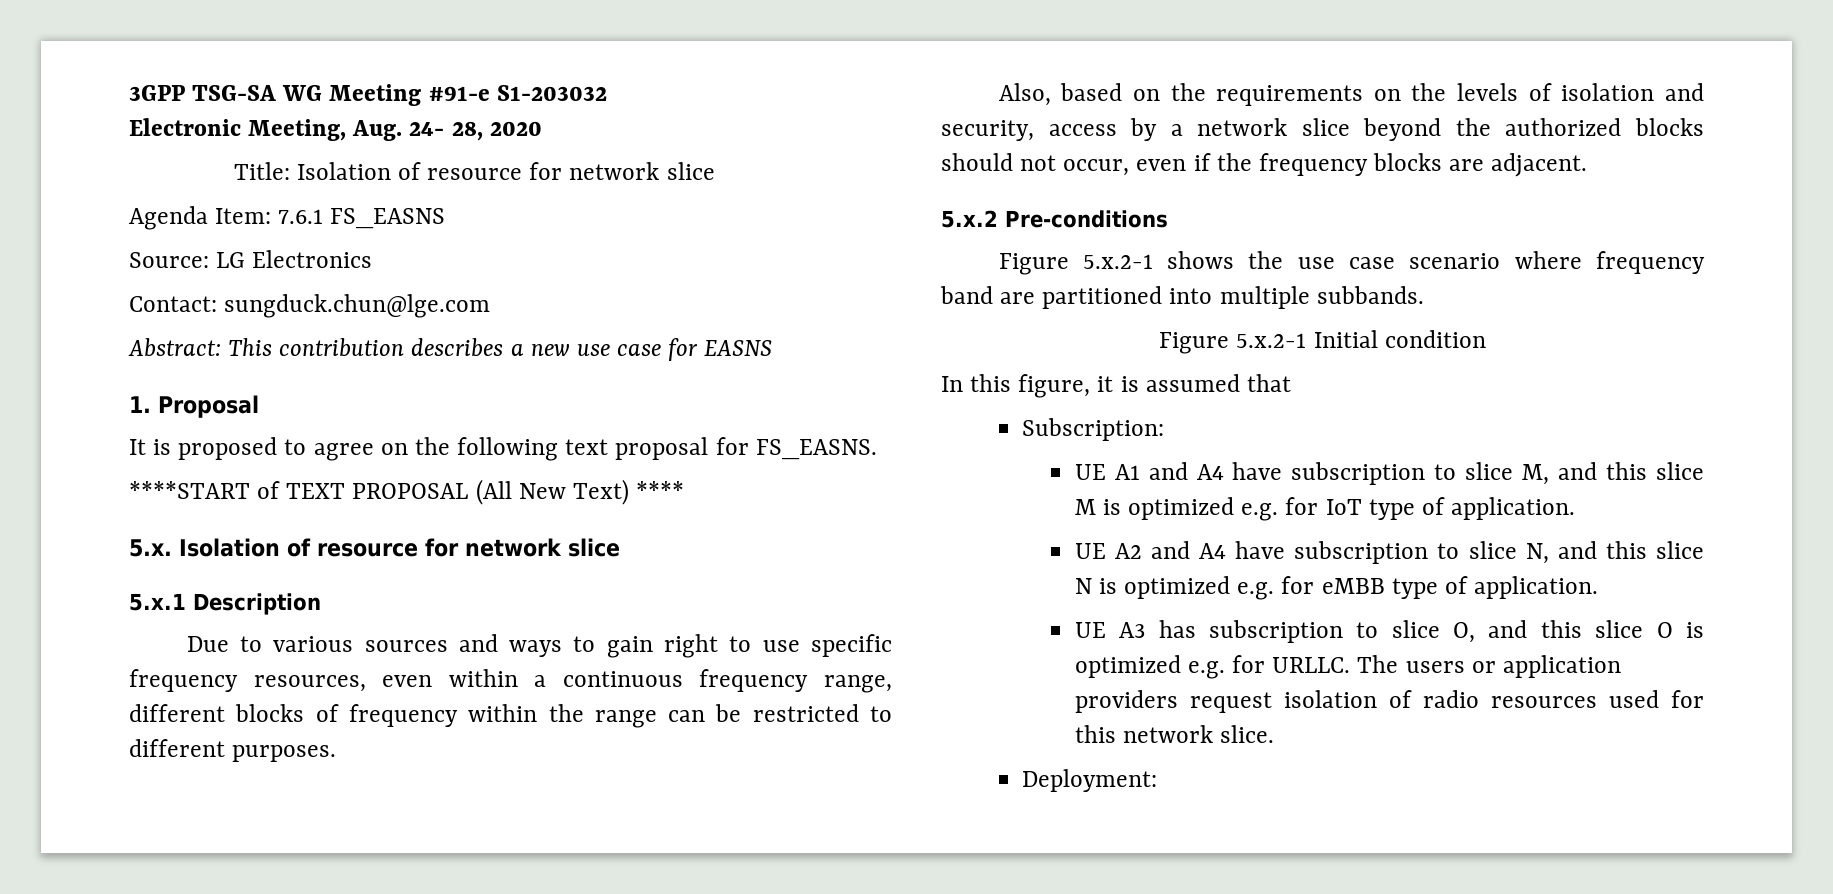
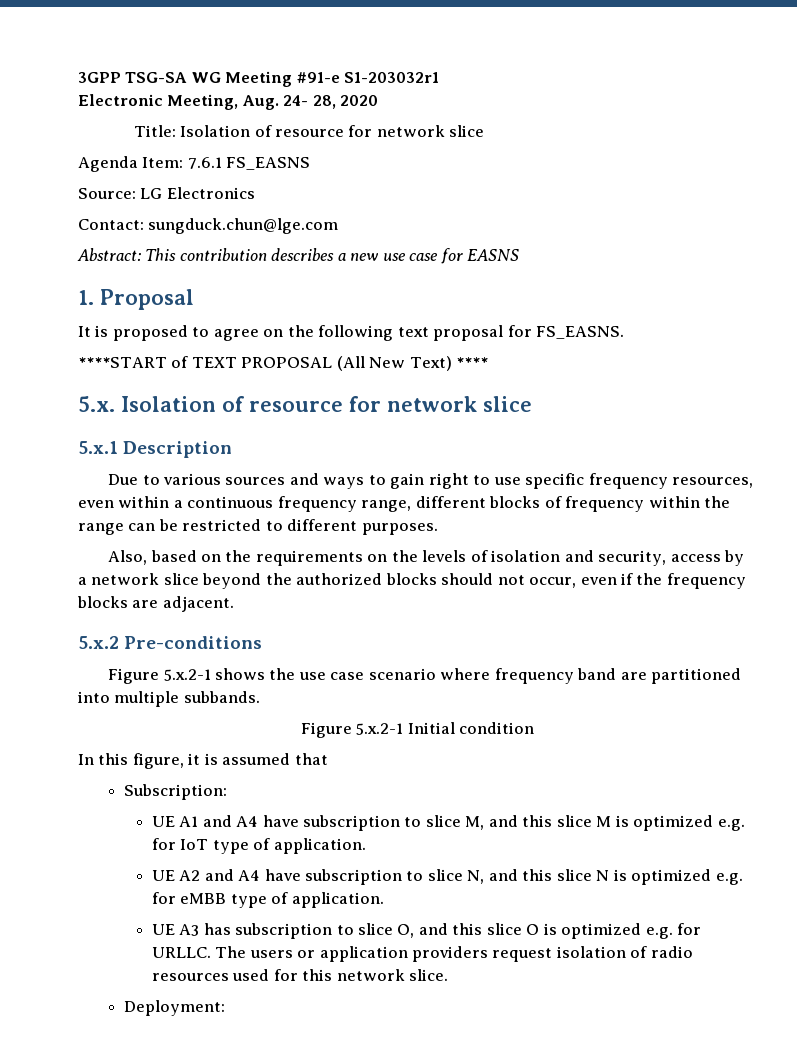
- 3GPP TSG-SA WG Meeting #91-e S1-203032
+ 3GPP TSG-SA WG Meeting #91-e S1-203032r1

